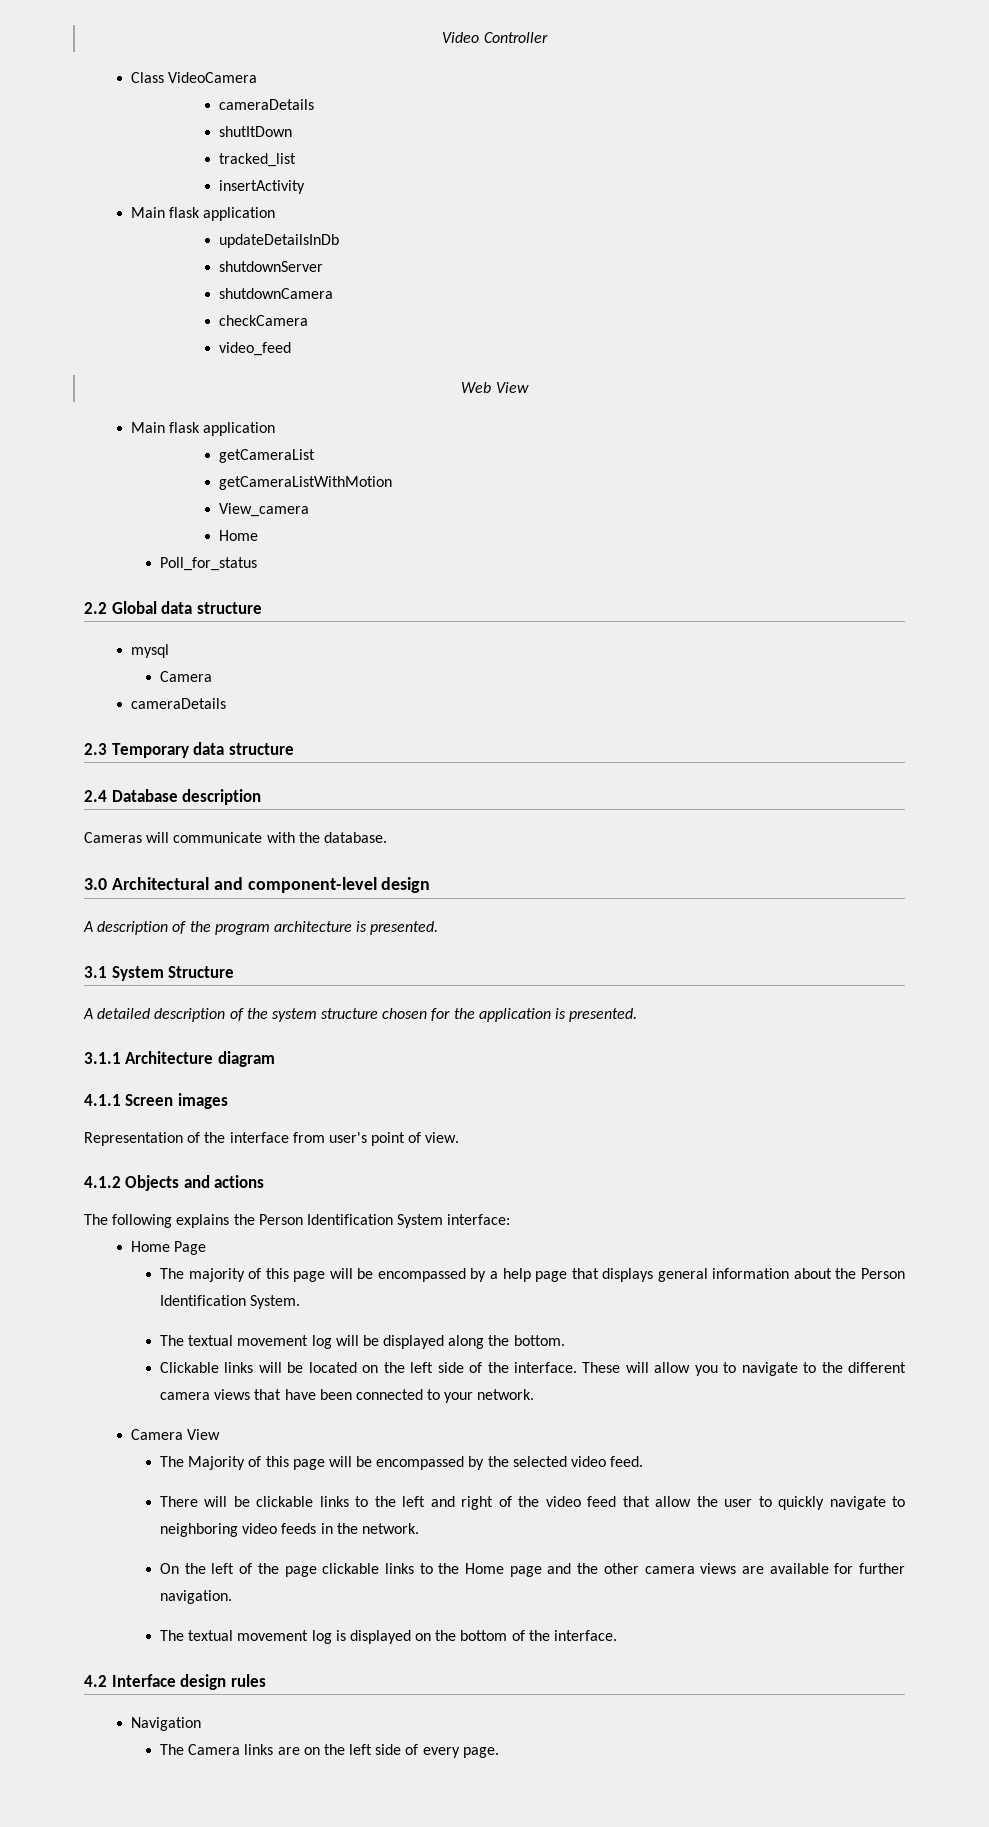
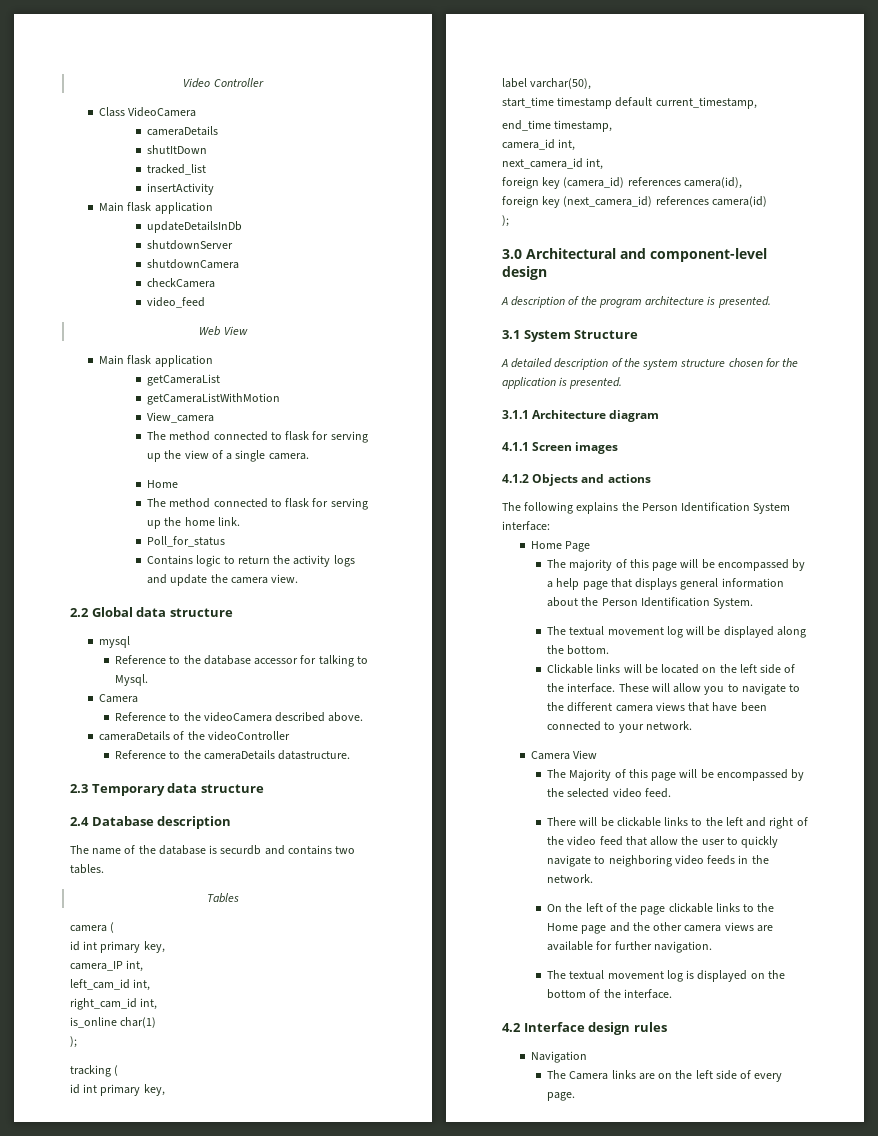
  View_camera
+ The method connected to flask for serving up the view of a single camera.
  Home
+ The method connected to flask for serving up the home link.
  Poll_for_status
+ Contains logic to return the activity logs and update the camera view.
  mysql
+ Reference to the database accessor for talking to Mysql.
  Camera
- cameraDetails
+ Reference to the videoCamera described above.
+ cameraDetails of the videoController
+ Reference to the cameraDetails datastructure.
- Cameras will communicate with the database.
+ The name of the database is securdb and contains two tables.
+ Tables
+ camera (
+ id int primary key,
+ camera_IP int,
+ left_cam_id int,
+ right_cam_id int,
+ is_online char(1)
+ );
+ tracking (
+ id int primary key,
+ label varchar(50),
+ start_time timestamp default current_timestamp,
+ end_time timestamp,
+ camera_id int,
+ next_camera_id int,
+ foreign key (camera_id) references camera(id),
+ foreign key (next_camera_id) references camera(id)
+ );
- Representation of the interface from user's point of view.

